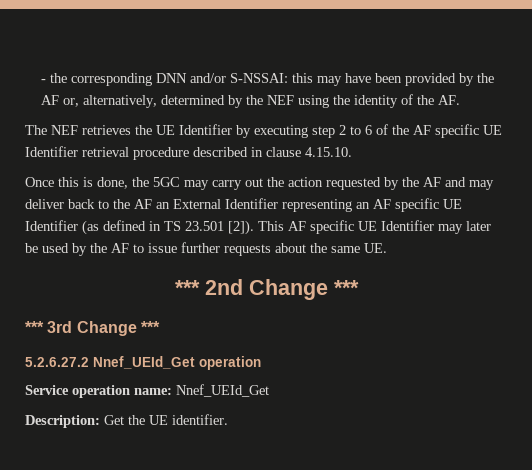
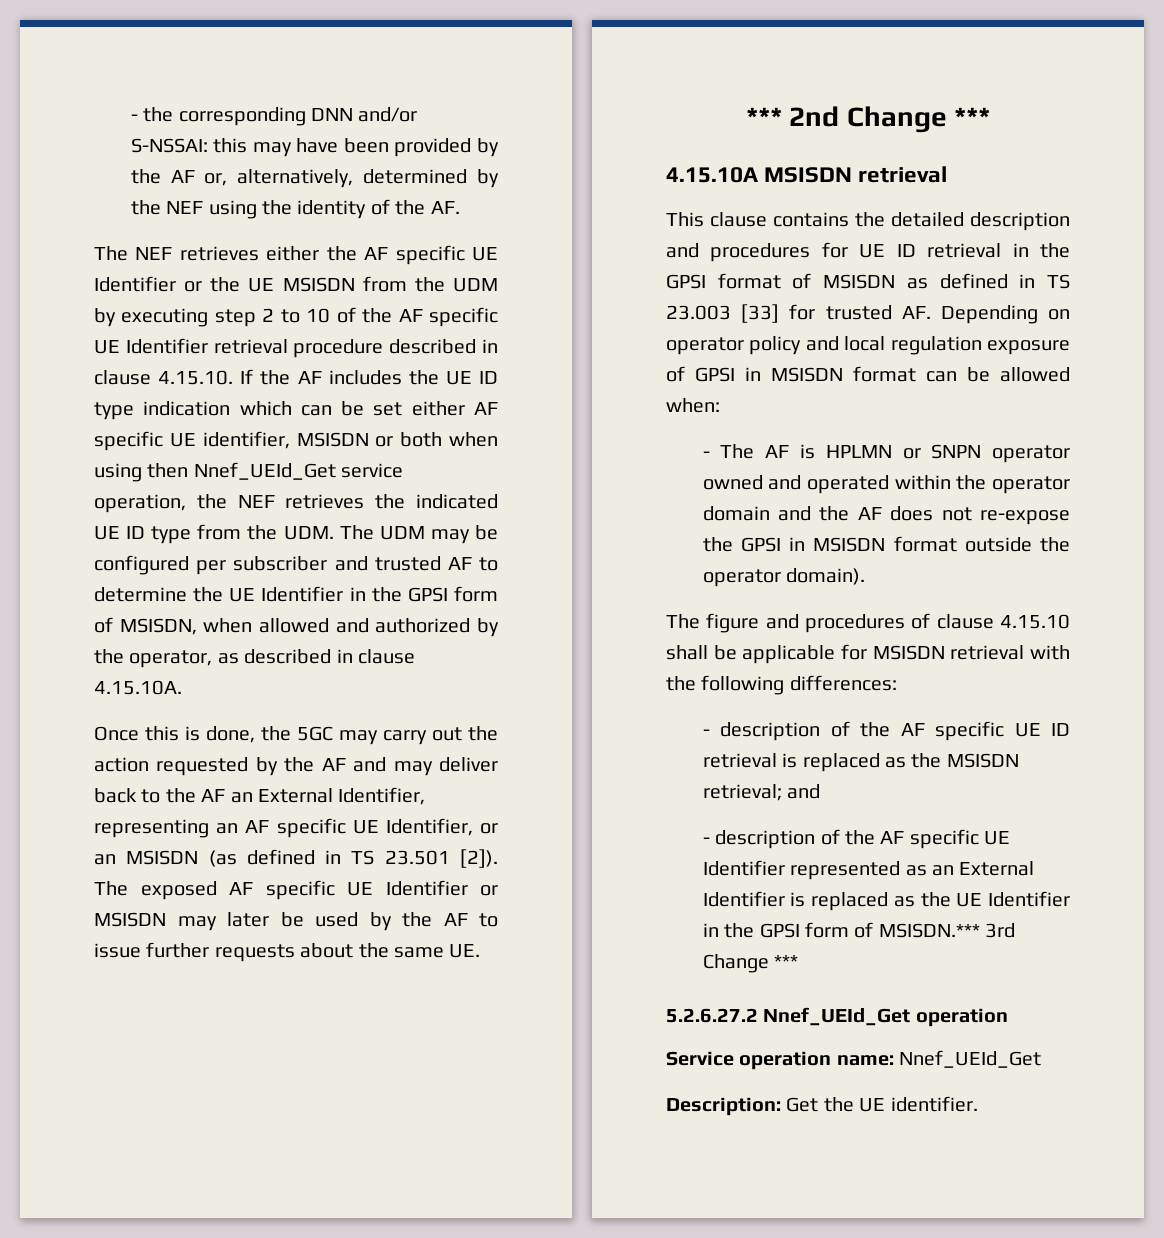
- The NEF retrieves the UE Identifier by executing step 2 to 6 of the AF specific UE Identifier retrieval procedure described in clause 4.15.10.
+ The NEF retrieves either the AF specific UE Identifier or the UE MSISDN from the UDM by executing step 2 to 10 of the AF specific UE Identifier retrieval procedure described in clause 4.15.10. If the AF includes the UE ID type indication which can be set either AF specific UE identifier, MSISDN or both when using then Nnef_UEId_Get service operation, the NEF retrieves the indicated UE ID type from the UDM. The UDM may be configured per subscriber and trusted AF to determine the UE Identifier in the GPSI form of MSISDN, when allowed and authorized by the operator, as described in clause 4.15.10A.
- Once this is done, the 5GC may carry out the action requested by the AF and may deliver back to the AF an External Identifier representing an AF specific UE Identifier (as defined in TS 23.501 [2]).
+ Once this is done, the 5GC may carry out the action requested by the AF and may deliver back to the AF an External Identifier, representing an AF specific UE Identifier, or an MSISDN (as defined in TS 23.501 [2]).
- This AF specific UE Identifier may later be used by the AF to issue further requests about the same UE.
+ The exposed AF specific UE Identifier or MSISDN may later be used by the AF to issue further requests about the same UE.
- *** 3rd Change ***
+ 4.15.10A MSISDN retrieval
+ This clause contains the detailed description and procedures for UE ID retrieval in the GPSI format of MSISDN as defined in TS 23.003 [33] for trusted AF. Depending on operator policy and local regulation exposure of GPSI in MSISDN format can be allowed when:
+ - The AF is HPLMN or SNPN operator owned and operated within the operator domain and the AF does not re-expose the GPSI in MSISDN format outside the operator domain).
+ The figure and procedures of clause 4.15.10 shall be applicable for MSISDN retrieval with the following differences:
+ - description of the AF specific UE ID retrieval is replaced as the MSISDN retrieval; and
+ - description of the AF specific UE Identifier represented as an External Identifier is replaced as the UE Identifier in the GPSI form of MSISDN.*** 3rd Change ***

